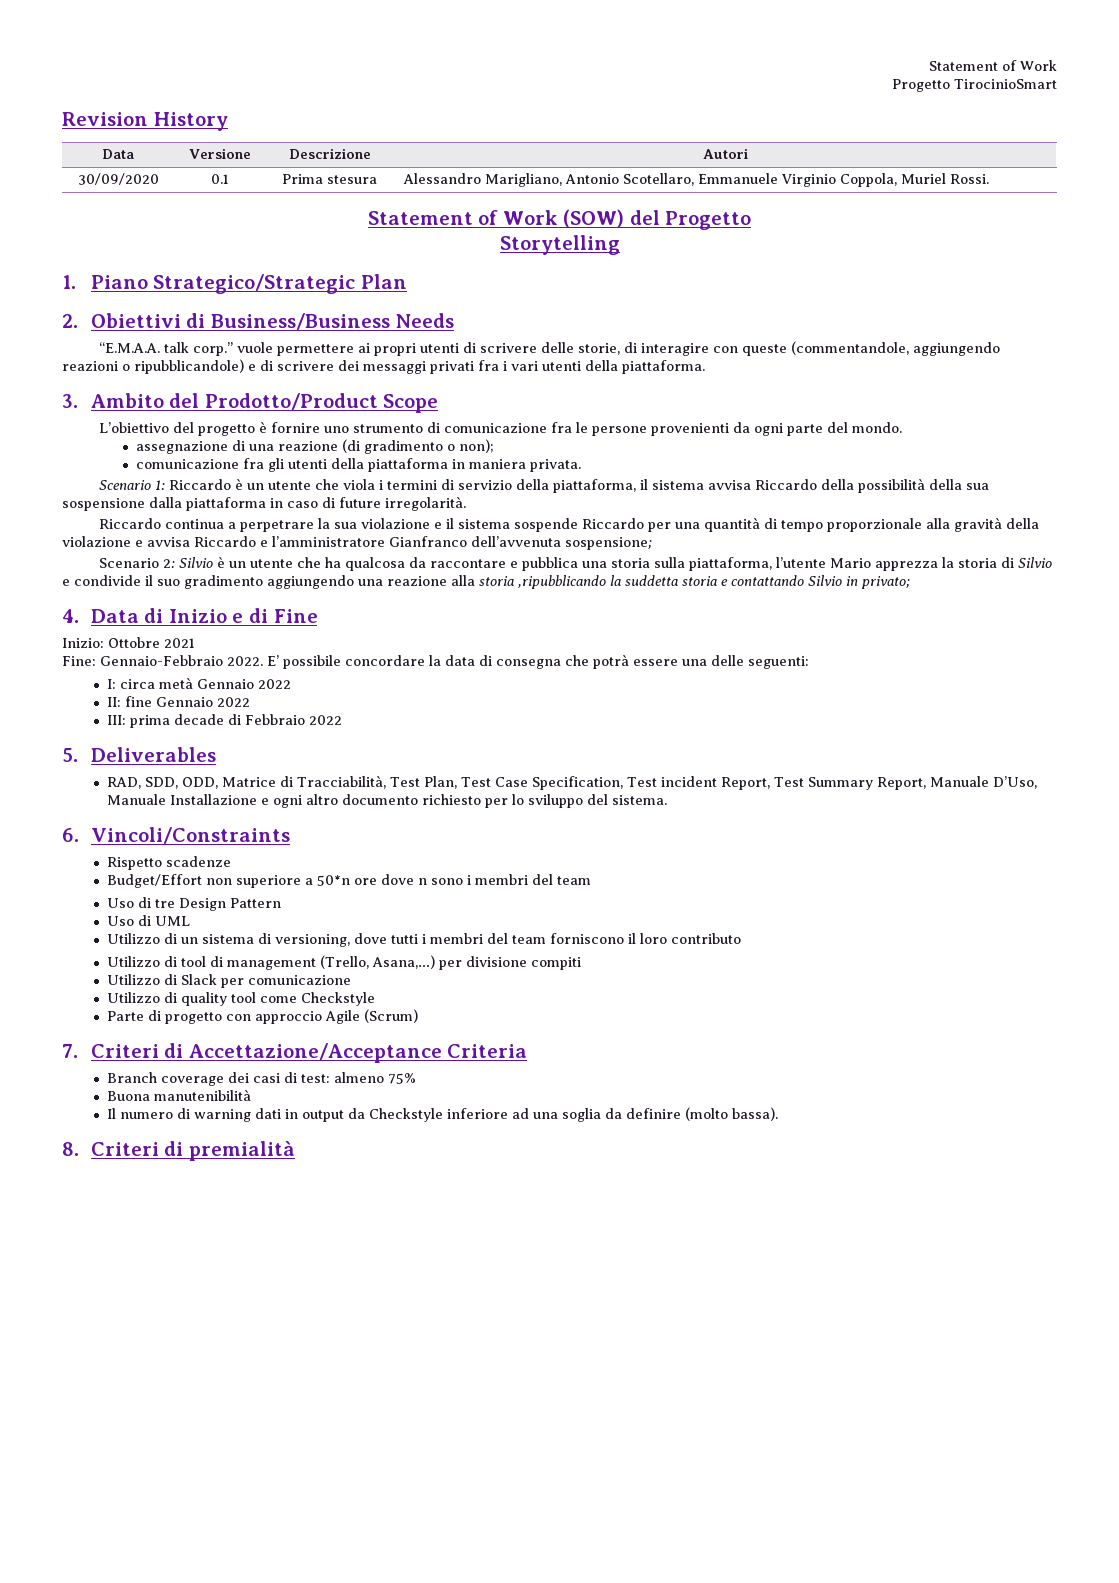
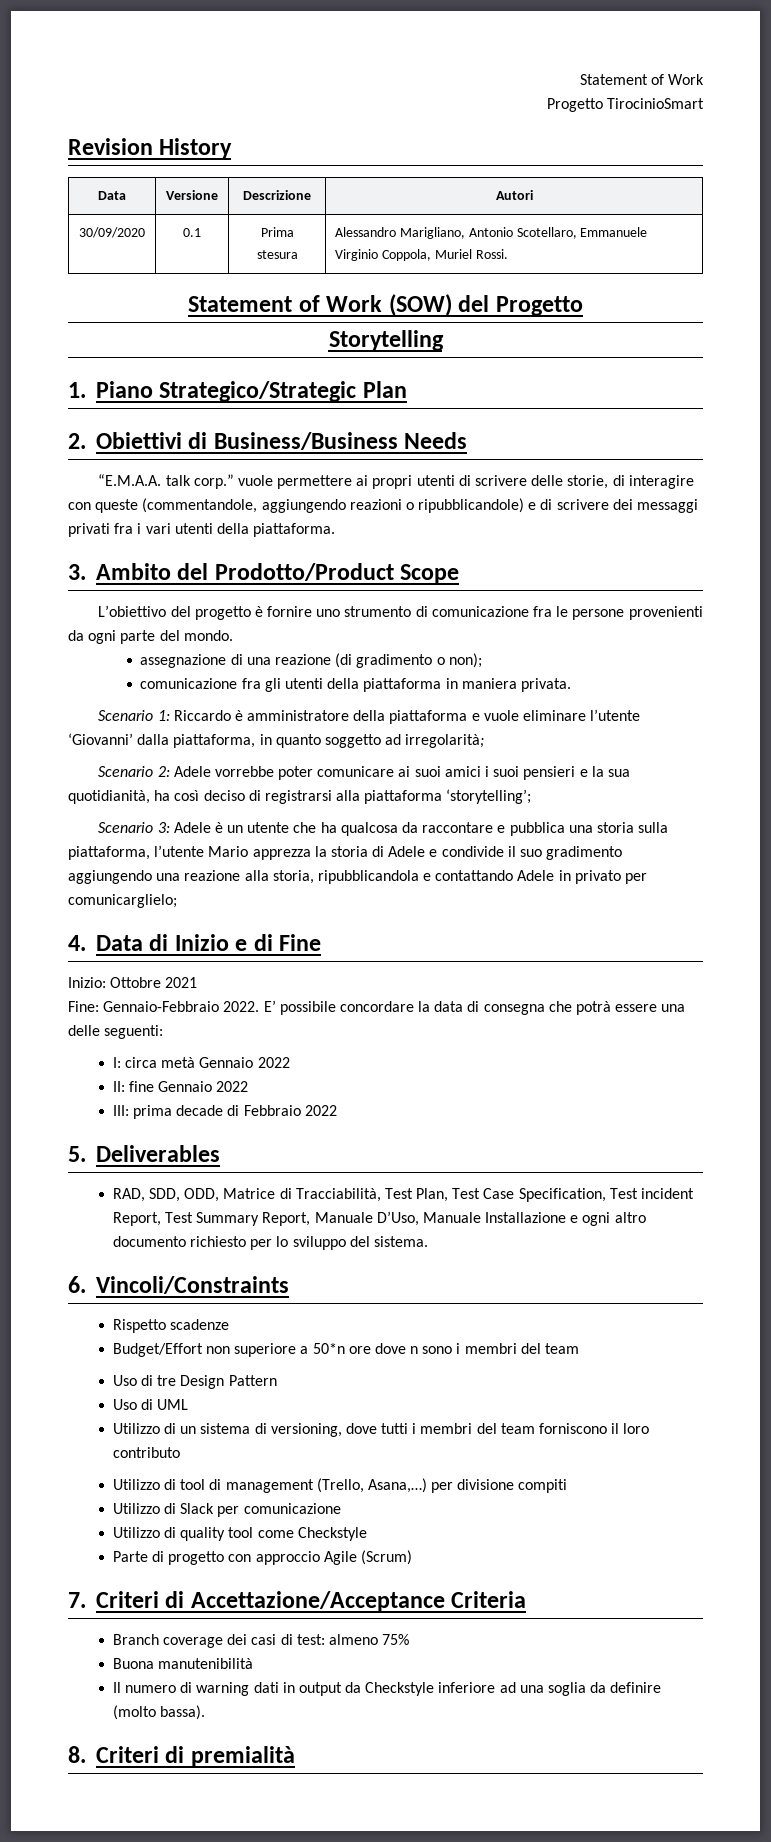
- Scenario 1: Riccardo è un utente che viola i termini di servizio della piattaforma, il sistema avvisa Riccardo della possibilità della sua sospensione dalla piattaforma in caso di future irregolarità.
- Riccardo continua a perpetrare la sua violazione e il sistema sospende Riccardo per una quantità di tempo proporzionale alla gravità della violazione e avvisa Riccardo e l’amministratore Gianfranco dell’avvenuta sospensione;
- Scenario 2: Silvio è un utente che ha qualcosa da raccontare e pubblica una storia sulla piattaforma, l’utente Mario apprezza la storia di Silvio e condivide il suo gradimento aggiungendo una reazione alla storia ,ripubblicando la suddetta storia e contattando Silvio in privato;
+ Scenario 1: Riccardo è amministratore della piattaforma e vuole eliminare l’utente ‘Giovanni’ dalla piattaforma, in quanto soggetto ad irregolarità;
+ Scenario 2: Adele vorrebbe poter comunicare ai suoi amici i suoi pensieri e la sua quotidianità, ha così deciso di registrarsi alla piattaforma ‘storytelling’;
+ Scenario 3: Adele è un utente che ha qualcosa da raccontare e pubblica una storia sulla piattaforma, l’utente Mario apprezza la storia di Adele e condivide il suo gradimento aggiungendo una reazione alla storia, ripubblicandola e contattando Adele in privato per comunicarglielo;

